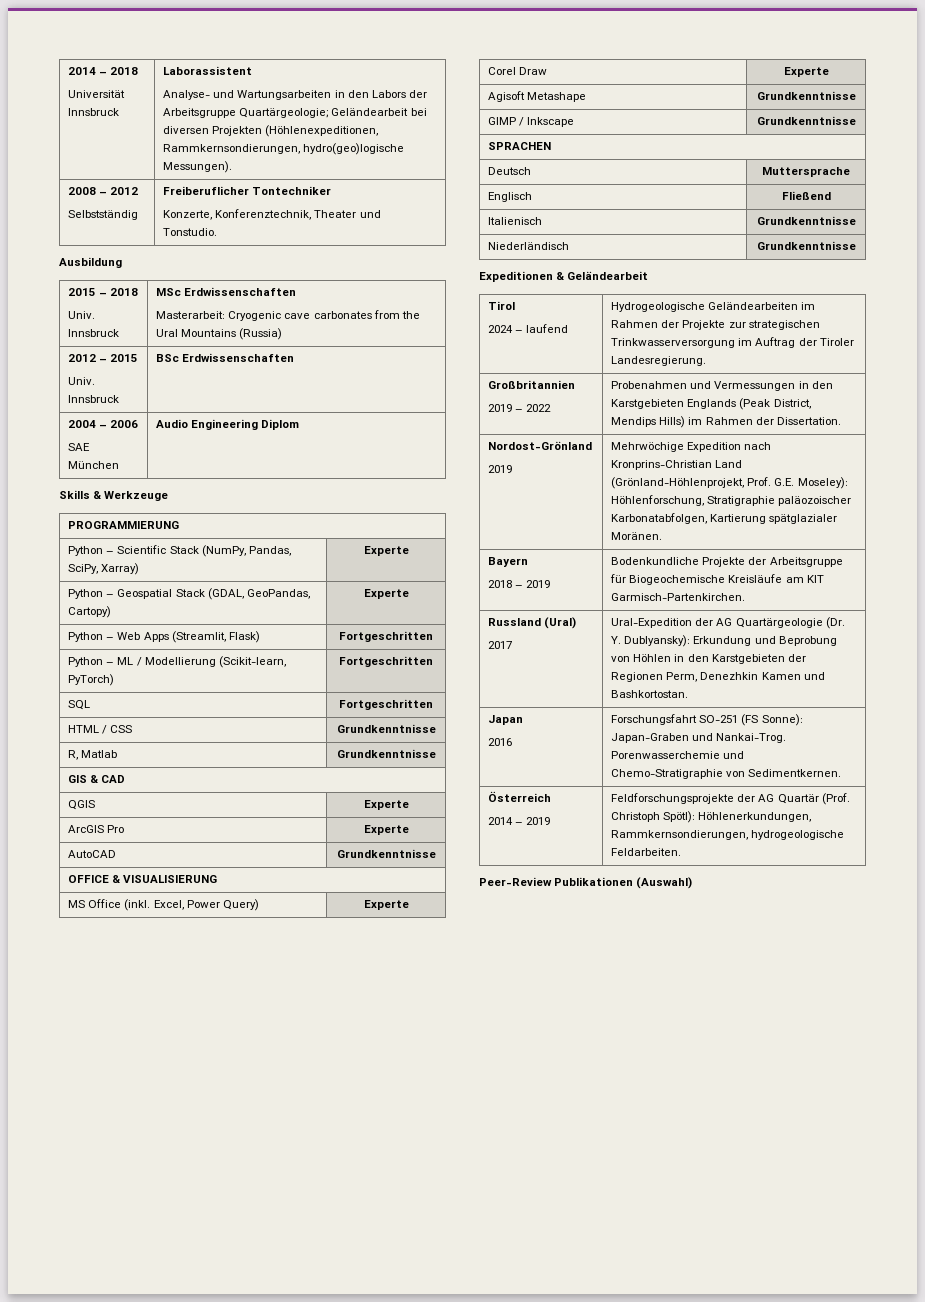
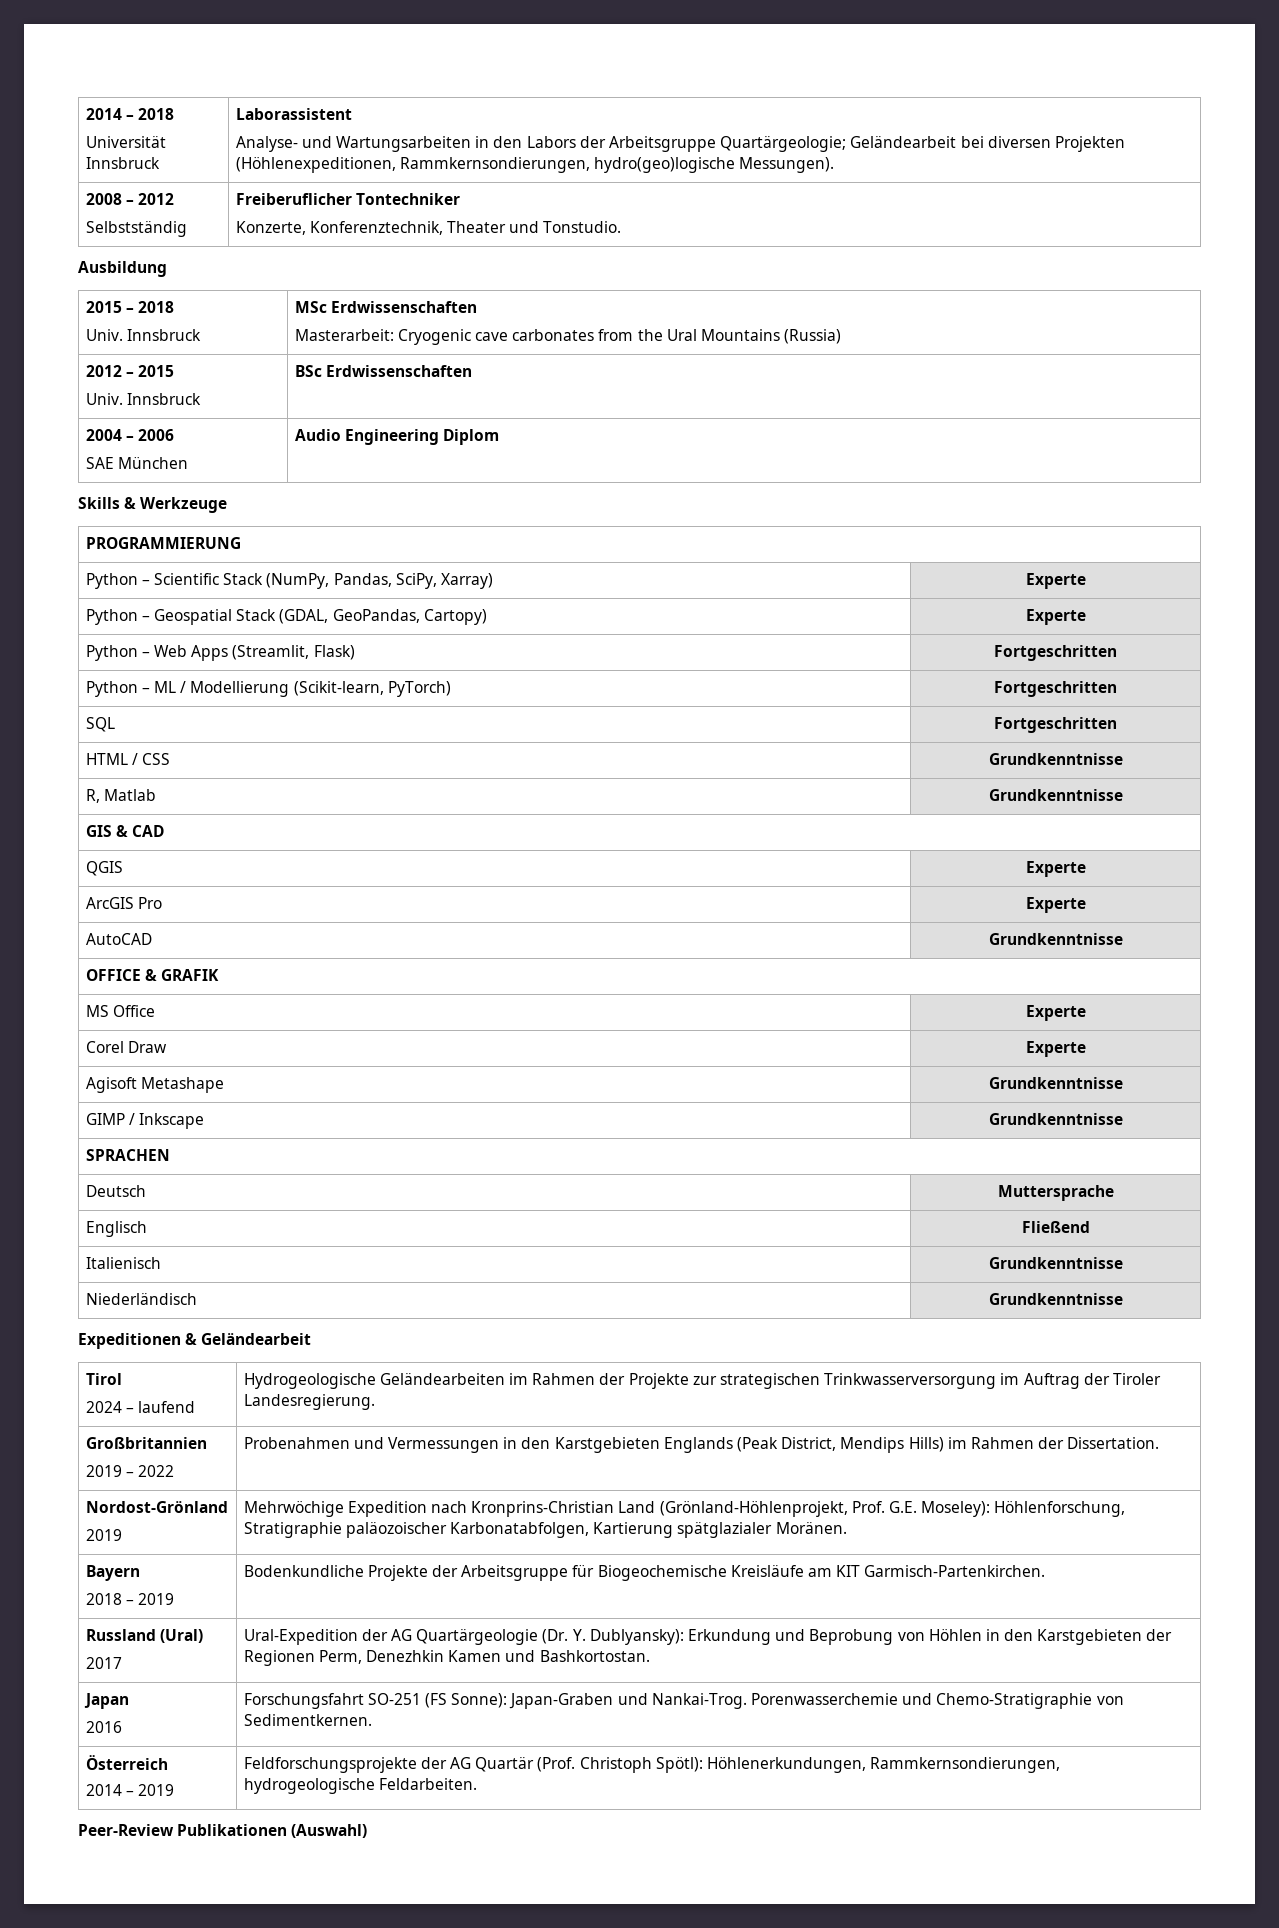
- OFFICE & VISUALISIERUNG
+ OFFICE & GRAFIK
- MS Office (inkl. Excel, Power Query) | Experte
+ MS Office | Experte

